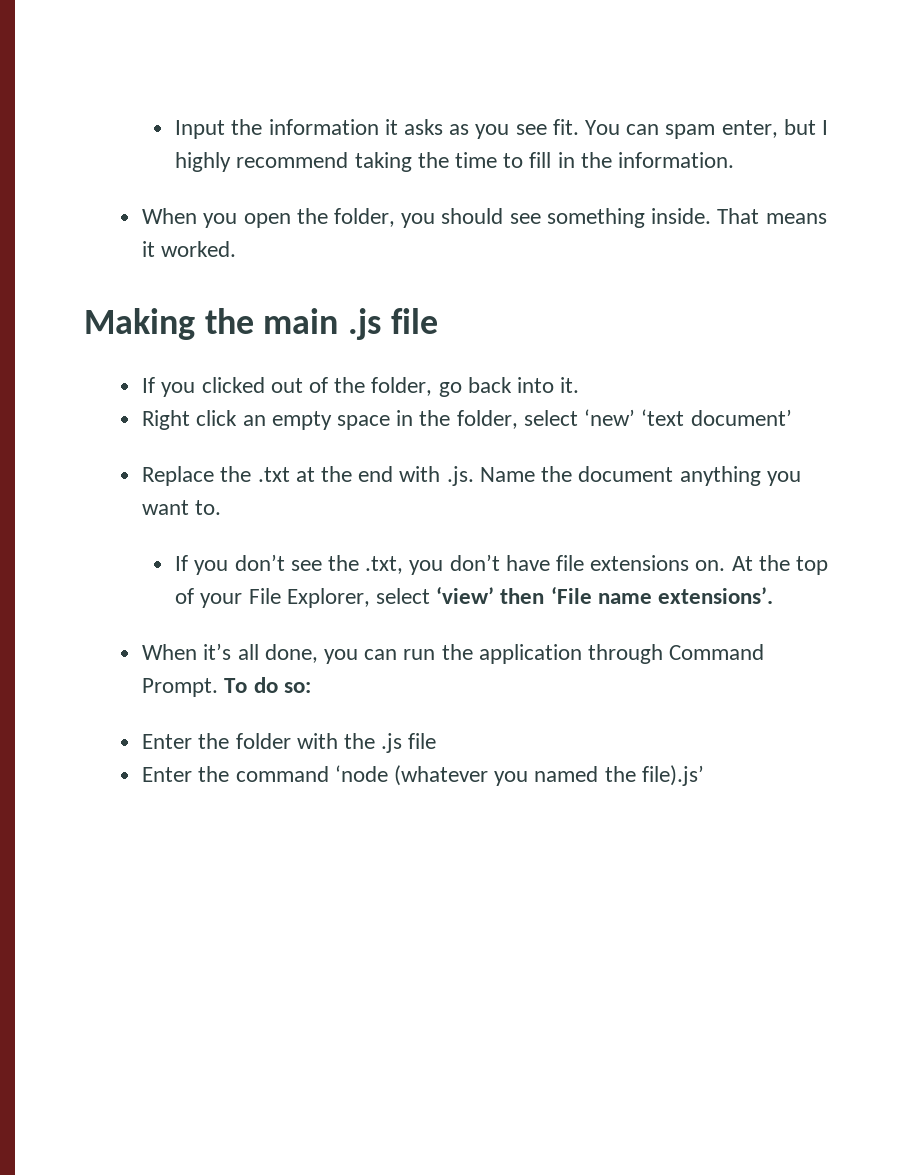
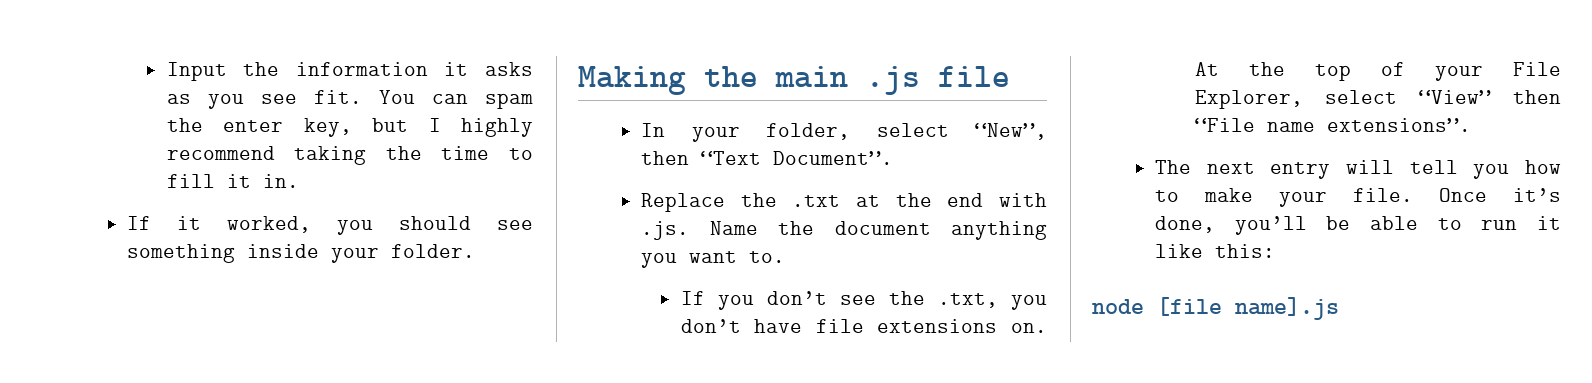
- You can spam enter, but I highly recommend taking the time to fill in the information.
- When you open the folder, you should see something inside. That means it worked.
+ You can spam the enter key, but I highly recommend taking the time to fill it in.
+ If it worked, you should see something inside your folder.
- If you clicked out of the folder, go back into it.
- Right click an empty space in the folder, select ‘new’ ‘text document’
+ In your folder, select “New”, then “Text Document”.
- At the top of your File Explorer, select ‘view’ then ‘File name extensions’.
- When it’s all done, you can run the application through Command Prompt. To do so:
- Enter the folder with the .js file
- Enter the command ‘node (whatever you named the file).js’
+ At the top of your File Explorer, select “View” then “File name extensions”.
+ The next entry will tell you how to make your file. Once it’s done, you’ll be able to run it like this:
+ node [file name].js

